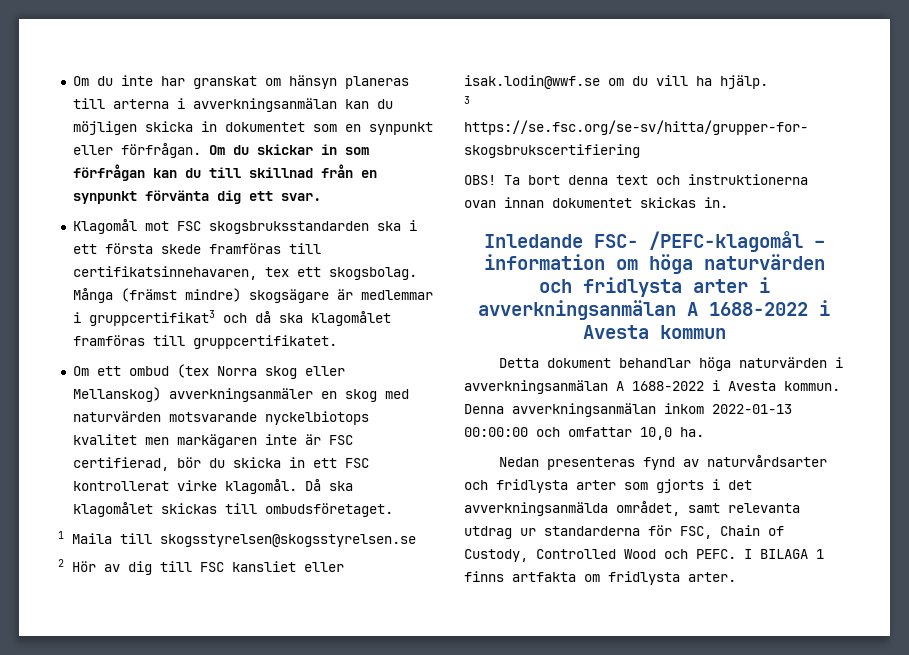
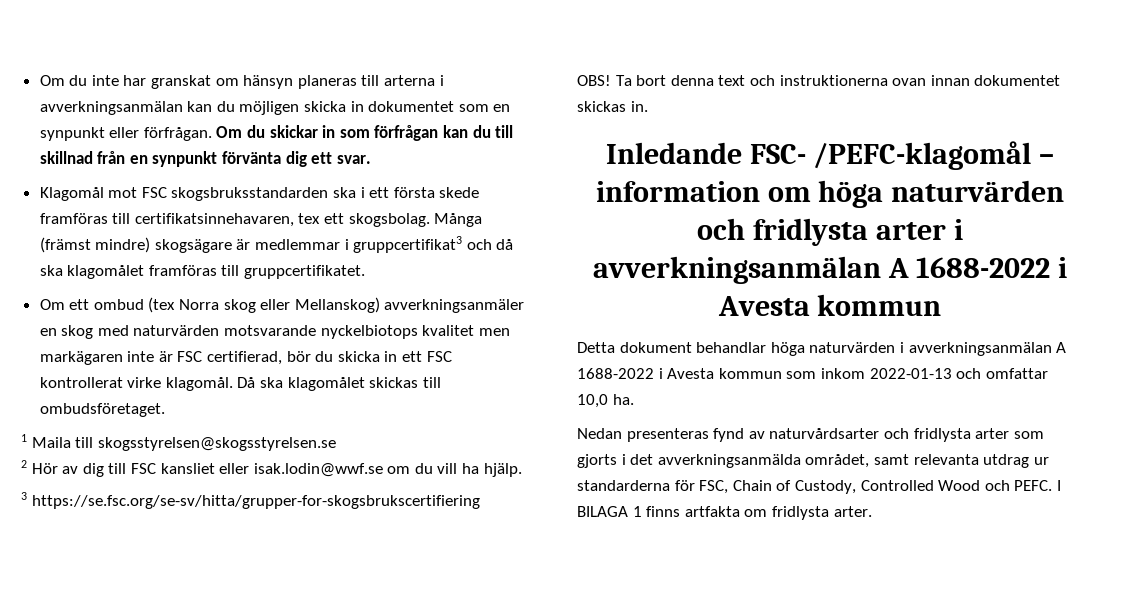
- Detta dokument behandlar höga naturvärden i avverkningsanmälan A 1688-2022 i Avesta kommun. Denna avverkningsanmälan inkom 2022-01-13 00:00:00 och omfattar 10,0 ha.
+ Detta dokument behandlar höga naturvärden i avverkningsanmälan A 1688-2022 i Avesta kommun som inkom 2022-01-13 och omfattar 10,0 ha.

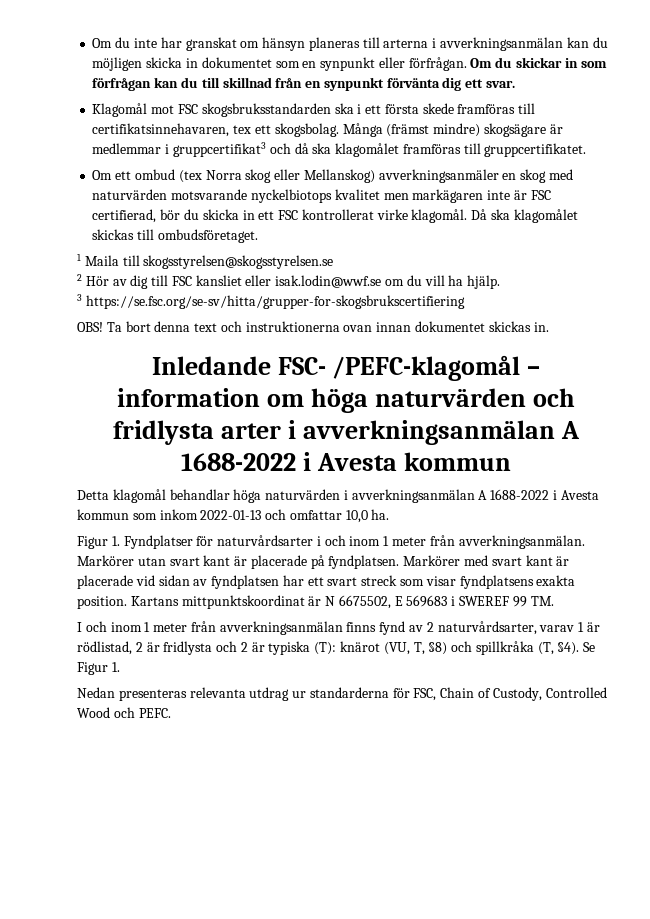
- Detta dokument behandlar höga naturvärden i avverkningsanmälan A 1688-2022 i Avesta kommun som inkom 2022-01-13 och omfattar 10,0 ha.
+ Detta klagomål behandlar höga naturvärden i avverkningsanmälan A 1688-2022 i Avesta kommun som inkom 2022-01-13 och omfattar 10,0 ha.
- Nedan presenteras fynd av naturvårdsarter och fridlysta arter som gjorts i det avverkningsanmälda området, samt relevanta utdrag ur standarderna för FSC, Chain of Custody, Controlled Wood och PEFC. I BILAGA 1 finns artfakta om fridlysta arter.
+ Figur 1. Fyndplatser för naturvårdsarter i och inom 1 meter från avverkningsanmälan. Markörer utan svart kant är placerade på fyndplatsen. Markörer med svart kant är placerade vid sidan av fyndplatsen har ett svart streck som visar fyndplatsens exakta position. Kartans mittpunktskoordinat är N 6675502, E 569683 i SWEREF 99 TM.
+ I och inom 1 meter från avverkningsanmälan finns fynd av 2 naturvårdsarter, varav 1 är rödlistad, 2 är fridlysta och 2 är typiska (T): knärot (VU, T, §8) och spillkråka (T, §4). Se Figur 1.
+ Nedan presenteras relevanta utdrag ur standarderna för FSC, Chain of Custody, Controlled Wood och PEFC.

